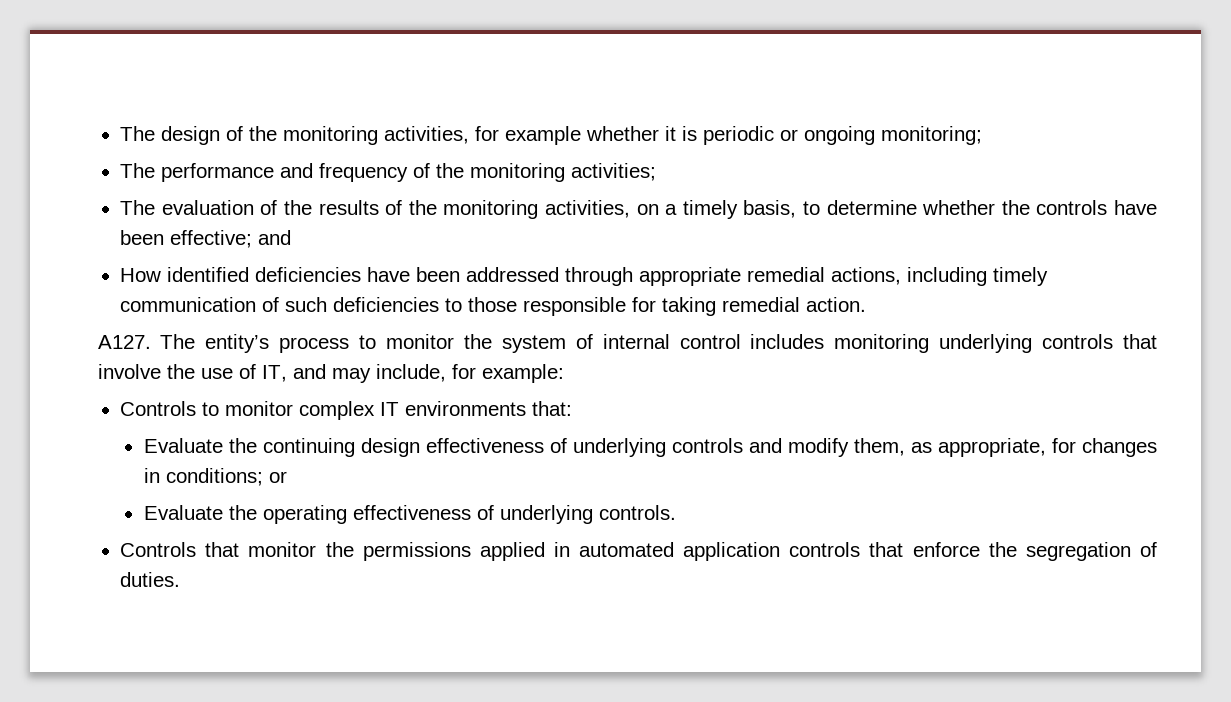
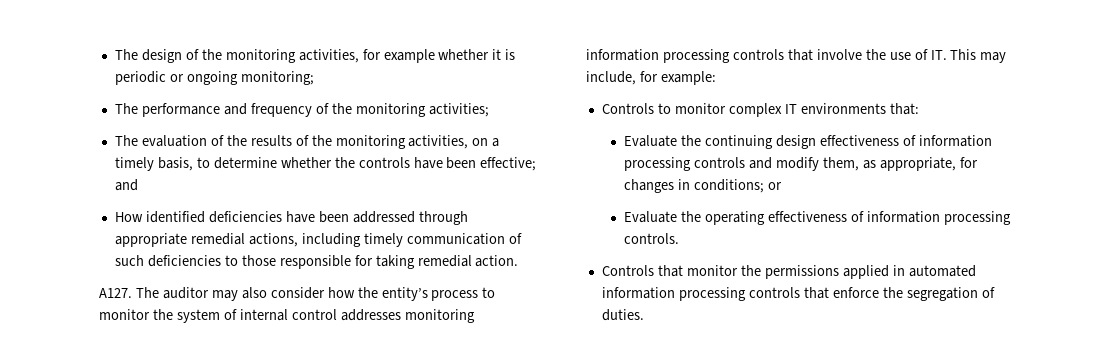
- The entity’s process to monitor the system of internal control includes monitoring underlying controls that involve the use of IT, and may include, for example:
+ The auditor may also consider how the entity’s process to monitor the system of internal control addresses monitoring information processing controls that involve the use of IT. This may include, for example:
- Evaluate the continuing design effectiveness of underlying controls and modify them, as appropriate, for changes in conditions; or
+ Evaluate the continuing design effectiveness of information processing controls and modify them, as appropriate, for changes in conditions; or
- Evaluate the operating effectiveness of underlying controls.
+ Evaluate the operating effectiveness of information processing controls.
- Controls that monitor the permissions applied in automated application controls that enforce the segregation of duties.
+ Controls that monitor the permissions applied in automated information processing controls that enforce the segregation of duties.

